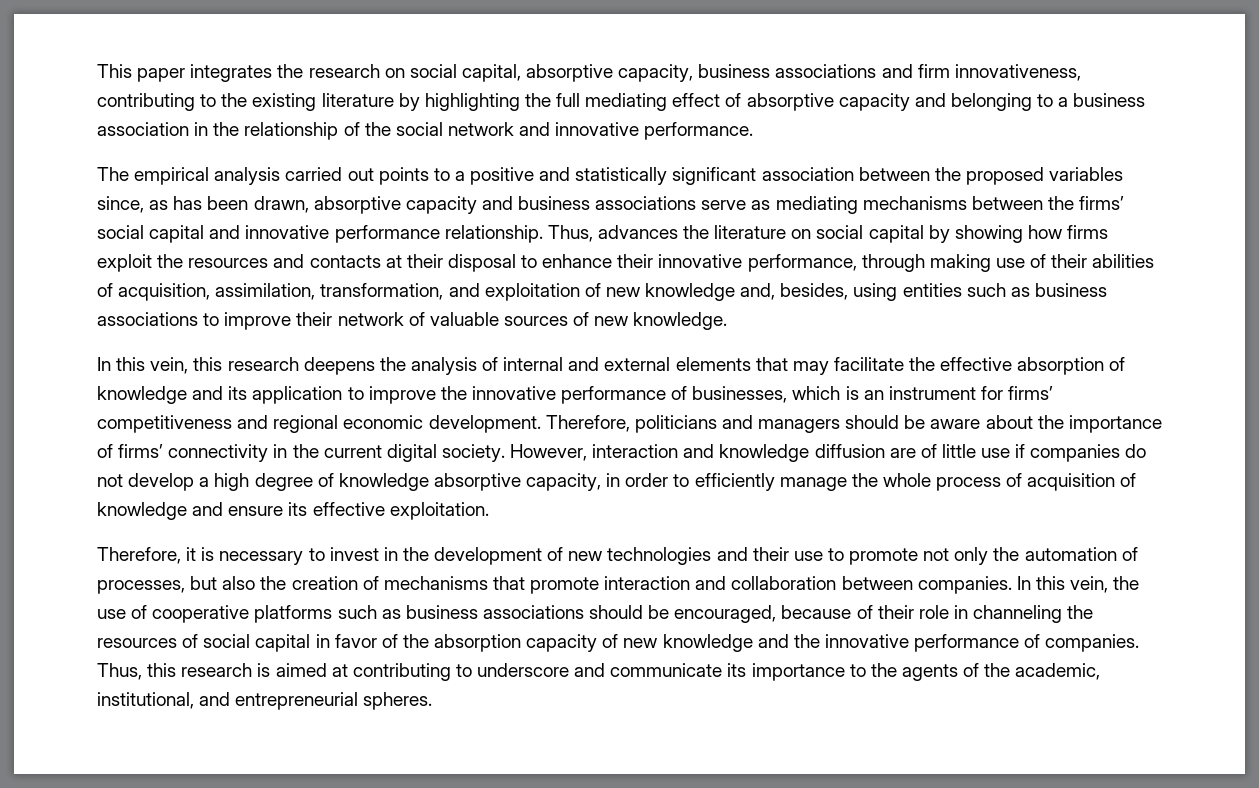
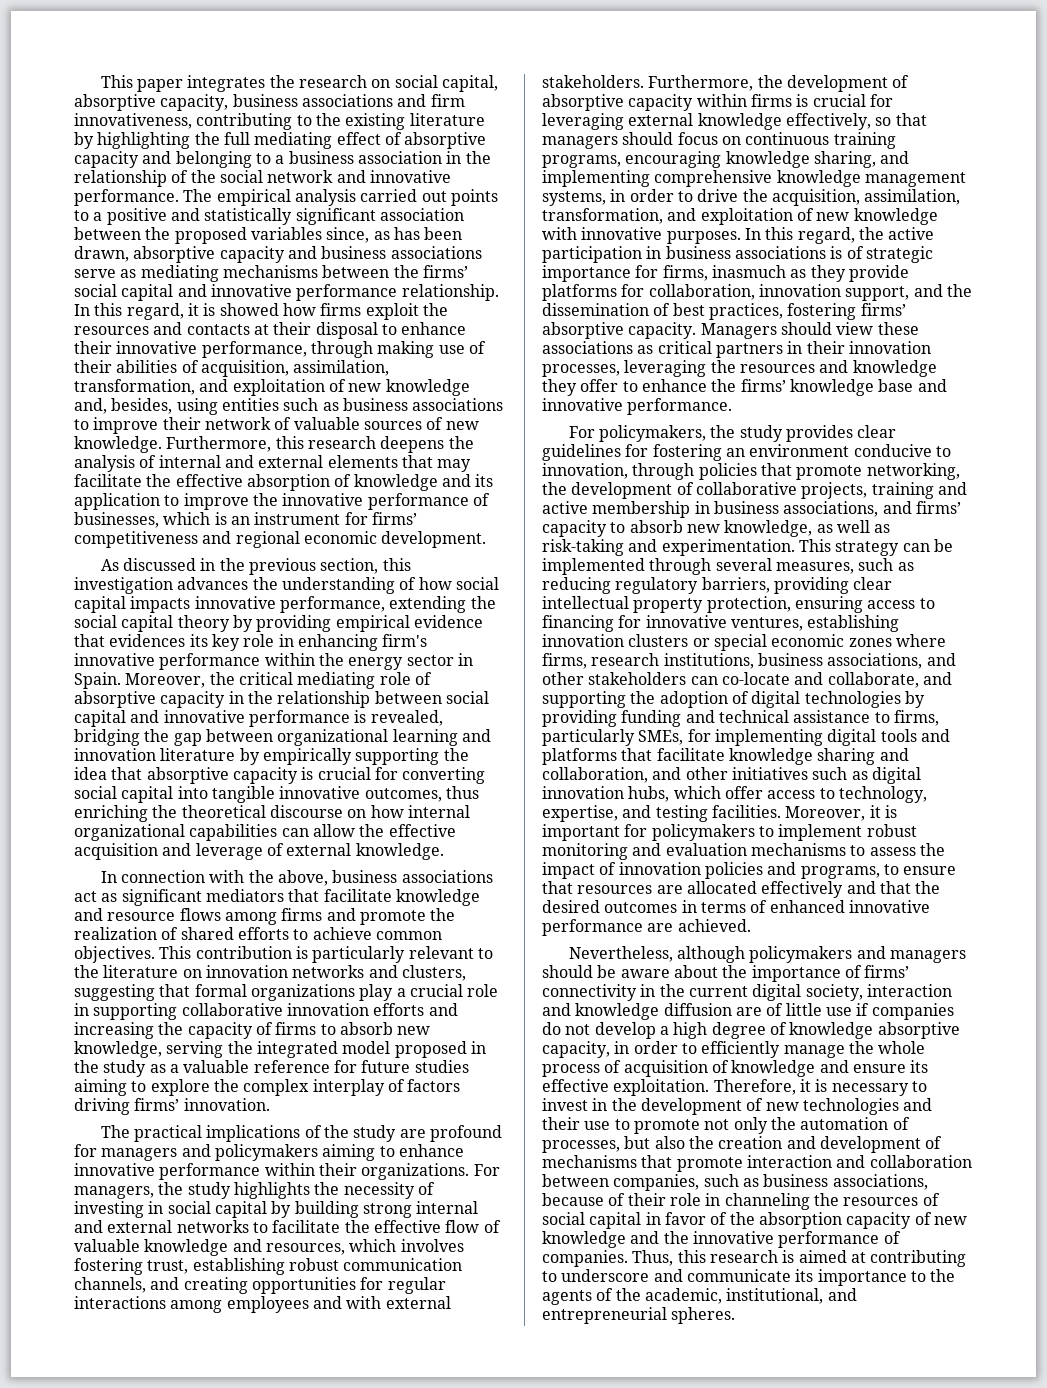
- This paper integrates the research on social capital, absorptive capacity, business associations and firm innovativeness, contributing to the existing literature by highlighting the full mediating effect of absorptive capacity and belonging to a business association in the relationship of the social network and innovative performance.
- The empirical analysis carried out points to a positive and statistically significant association between the proposed variables since, as has been drawn, absorptive capacity and business associations serve as mediating mechanisms between the firms’ social capital and innovative performance relationship.
+ This paper integrates the research on social capital, absorptive capacity, business associations and firm innovativeness, contributing to the existing literature by highlighting the full mediating effect of absorptive capacity and belonging to a business association in the relationship of the social network and innovative performance. The empirical analysis carried out points to a positive and statistically significant association between the proposed variables since, as has been drawn, absorptive capacity and business associations serve as mediating mechanisms between the firms’ social capital and innovative performance relationship.
- Thus, advances the literature on social capital by showing how firms exploit the resources and contacts at their disposal to enhance their innovative performance, through making use of their abilities of acquisition, assimilation, transformation, and exploitation of new knowledge and, besides, using entities such as business associations to improve their network of valuable sources of new knowledge.
- In this vein, this research deepens the analysis of internal and external elements that may facilitate the effective absorption of knowledge and its application to improve the innovative performance of businesses, which is an instrument for firms’ competitiveness and regional economic development. Therefore, politicians and managers should be aware about the importance of firms’ connectivity in the current digital society. However, interaction and knowledge diffusion are of little use if companies do not develop a high degree of knowledge absorptive capacity, in order to efficiently manage the whole process of acquisition of knowledge and ensure its effective exploitation.
- Therefore, it is necessary to invest in the development of new technologies and their use to promote not only the automation of processes, but also the creation of mechanisms that promote interaction and collaboration between companies. In this vein, the use of cooperative platforms such as business associations should be encouraged, because of their role in channeling the resources of social capital in favor of the absorption capacity of new knowledge and the innovative performance of companies.
+ In this regard, it is showed how firms exploit the resources and contacts at their disposal to enhance their innovative performance, through making use of their abilities of acquisition, assimilation, transformation, and exploitation of new knowledge and, besides, using entities such as business associations to improve their network of valuable sources of new knowledge. Furthermore, this research deepens the analysis of internal and external elements that may facilitate the effective absorption of knowledge and its application to improve the innovative performance of businesses, which is an instrument for firms’ competitiveness and regional economic development.
+ As discussed in the previous section, this investigation advances the understanding of how social capital impacts innovative performance, extending the social capital theory by providing empirical evidence that evidences its key role in enhancing firm's innovative performance within the energy sector in Spain. Moreover, the critical mediating role of absorptive capacity in the relationship between social capital and innovative performance is revealed, bridging the gap between organizational learning and innovation literature by empirically supporting the idea that absorptive capacity is crucial for converting social capital into tangible innovative outcomes, thus enriching the theoretical discourse on how internal organizational capabilities can allow the effective acquisition and leverage of external knowledge.
+ In connection with the above, business associations act as significant mediators that facilitate knowledge and resource flows among firms and promote the realization of shared efforts to achieve common objectives. This contribution is particularly relevant to the literature on innovation networks and clusters, suggesting that formal organizations play a crucial role in supporting collaborative innovation efforts and increasing the capacity of firms to absorb new knowledge, serving the integrated model proposed in the study as a valuable reference for future studies aiming to explore the complex interplay of factors driving firms’ innovation.
+ The practical implications of the study are profound for managers and policymakers aiming to enhance innovative performance within their organizations. For managers, the study highlights the necessity of investing in social capital by building strong internal and external networks to facilitate the effective flow of valuable knowledge and resources, which involves fostering trust, establishing robust communication channels, and creating opportunities for regular interactions among employees and with external stakeholders. Furthermore, the development of absorptive capacity within firms is crucial for leveraging external knowledge effectively, so that managers should focus on continuous training programs, encouraging knowledge sharing, and implementing comprehensive knowledge management systems, in order to drive the acquisition, assimilation, transformation, and exploitation of new knowledge with innovative purposes. In this regard, the active participation in business associations is of strategic importance for firms, inasmuch as they provide platforms for collaboration, innovation support, and the dissemination of best practices, fostering firms’ absorptive capacity. Managers should view these associations as critical partners in their innovation processes, leveraging the resources and knowledge they offer to enhance the firms’ knowledge base and innovative performance.
+ For policymakers, the study provides clear guidelines for fostering an environment conducive to innovation, through policies that promote networking, the development of collaborative projects, training and active membership in business associations, and firms’ capacity to absorb new knowledge, as well as risk-taking and experimentation. This strategy can be implemented through several measures, such as reducing regulatory barriers, providing clear intellectual property protection, ensuring access to financing for innovative ventures, establishing innovation clusters or special economic zones where firms, research institutions, business associations, and other stakeholders can co-locate and collaborate, and supporting the adoption of digital technologies by providing funding and technical assistance to firms, particularly SMEs, for implementing digital tools and platforms that facilitate knowledge sharing and collaboration, and other initiatives such as digital innovation hubs, which offer access to technology, expertise, and testing facilities. Moreover, it is important for policymakers to implement robust monitoring and evaluation mechanisms to assess the impact of innovation policies and programs, to ensure that resources are allocated effectively and that the desired outcomes in terms of enhanced innovative performance are achieved.
+ Nevertheless, although policymakers and managers should be aware about the importance of firms’ connectivity in the current digital society, interaction and knowledge diffusion are of little use if companies do not develop a high degree of knowledge absorptive capacity, in order to efficiently manage the whole process of acquisition of knowledge and ensure its effective exploitation. Therefore, it is necessary to invest in the development of new technologies and their use to promote not only the automation of processes, but also the creation and development of mechanisms that promote interaction and collaboration between companies, such as business associations, because of their role in channeling the resources of social capital in favor of the absorption capacity of new knowledge and the innovative performance of companies.

